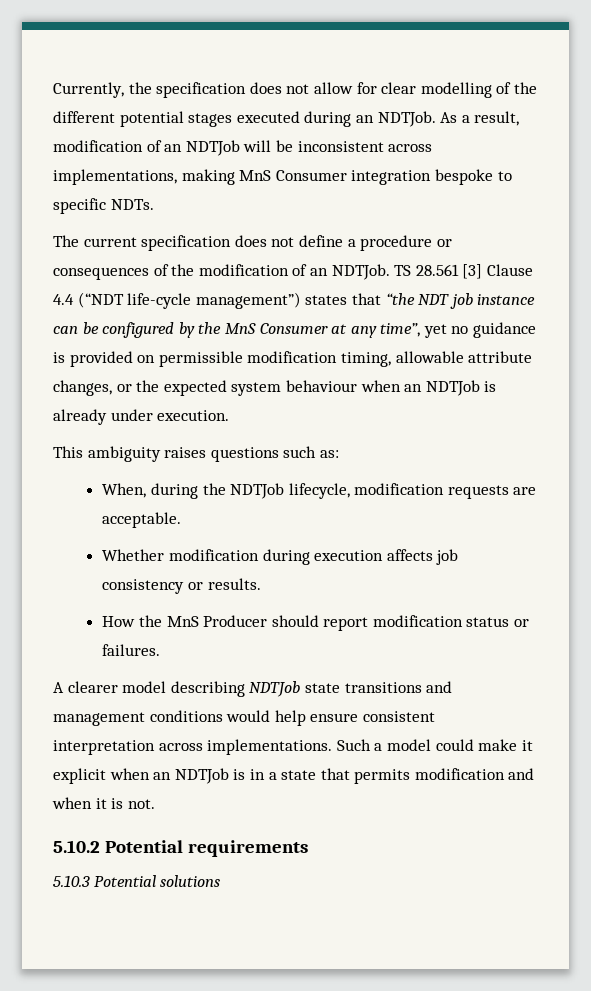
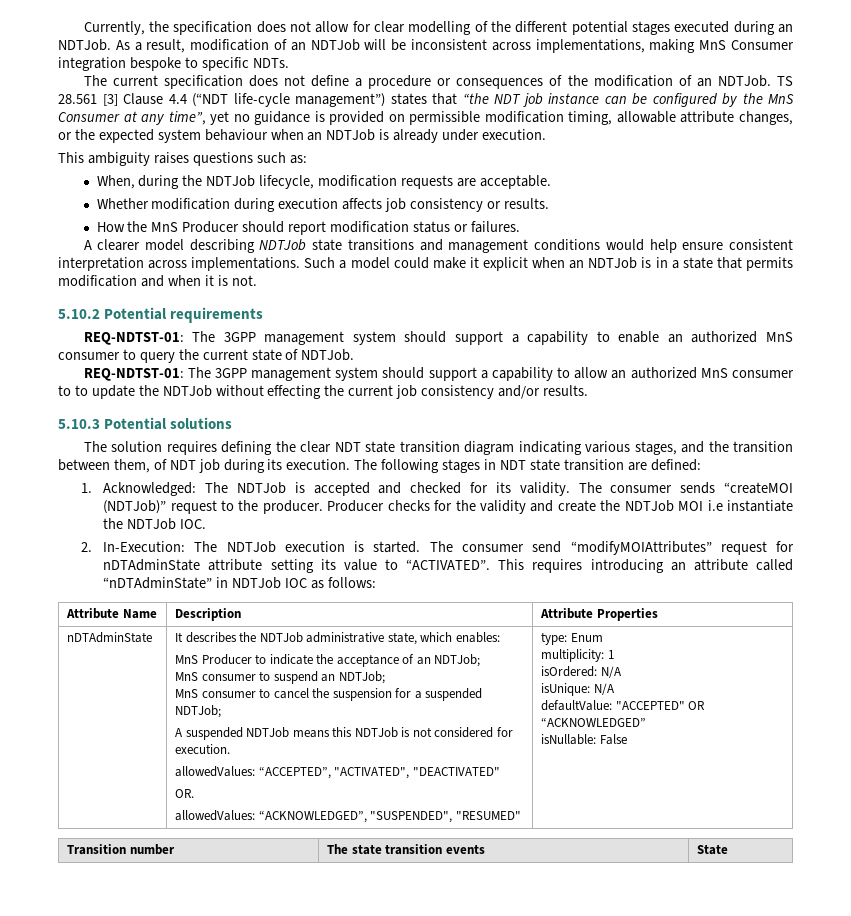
+ REQ-NDTST-01: The 3GPP management system should support a capability to enable an authorized MnS consumer to query the current state of NDTJob.
+ REQ-NDTST-01: The 3GPP management system should support a capability to allow an authorized MnS consumer to to update the NDTJob without effecting the current job consistency and/or results.
  5.10.3 Potential solutions
+ The solution requires defining the clear NDT state transition diagram indicating various stages, and the transition between them, of NDT job during its execution. The following stages in NDT state transition are defined:
+ 1. Acknowledged: The NDTJob is accepted and checked for its validity. The consumer sends “createMOI (NDTJob)” request to the producer. Producer checks for the validity and create the NDTJob MOI i.e instantiate the NDTJob IOC.
+ 2. In-Execution: The NDTJob execution is started. The consumer send “modifyMOIAttributes” request for nDTAdminState attribute setting its value to “ACTIVATED”. This requires introducing an attribute called “nDTAdminState” in NDTJob IOC as follows:
+ Attribute Name | Description | Attribute Properties
+ nDTAdminState | It describes the NDTJob administrative state, which enables:
+ MnS Producer to indicate the acceptance of an NDTJob;
+ MnS consumer to suspend an NDTJob;
+ MnS consumer to cancel the suspension for a suspended NDTJob;
+ A suspended NDTJob means this NDTJob is not considered for execution.
+ allowedValues: “ACCEPTED”, "ACTIVATED", "DEACTIVATED"
+ OR.
+ allowedValues: “ACKNOWLEDGED”, "SUSPENDED", "RESUMED" | type: Enum
+ multiplicity: 1
+ isOrdered: N/A
+ isUnique: N/A
+ defaultValue: "ACCEPTED" OR “ACKNOWLEDGED”
+ isNullable: False
+ Transition number | The state transition events | State

